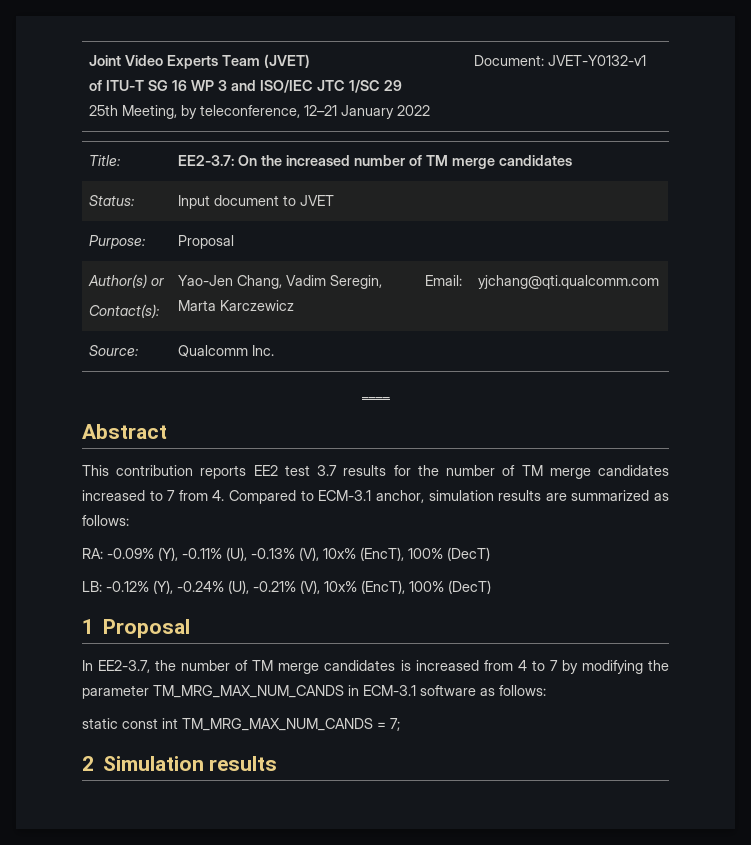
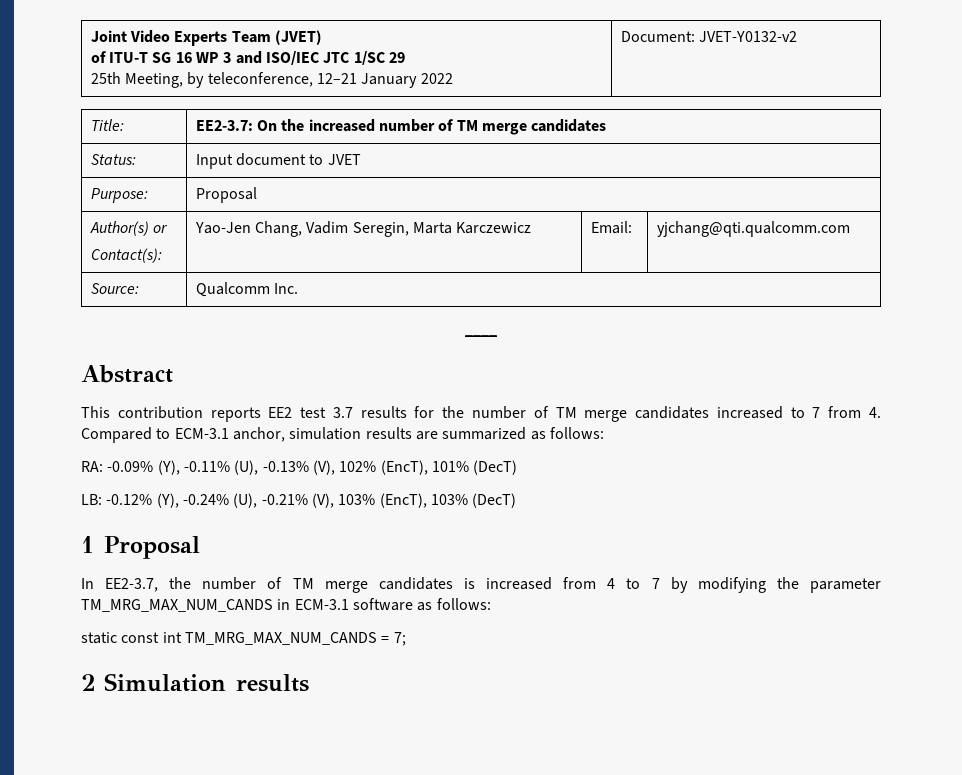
  Joint Video Experts Team (JVET)
  of ITU-T SG 16 WP 3 and ISO/IEC JTC 1/SC 29
- 25th Meeting, by teleconference, 12–21 January 2022 | Document: JVET-Y0132-v1
+ 25th Meeting, by teleconference, 12–21 January 2022 | Document: JVET-Y0132-v2
- RA: -0.09% (Y), -0.11% (U), -0.13% (V), 10x% (EncT), 100% (DecT)
+ RA: -0.09% (Y), -0.11% (U), -0.13% (V), 102% (EncT), 101% (DecT)
- LB: -0.12% (Y), -0.24% (U), -0.21% (V), 10x% (EncT), 100% (DecT)
+ LB: -0.12% (Y), -0.24% (U), -0.21% (V), 103% (EncT), 103% (DecT)

